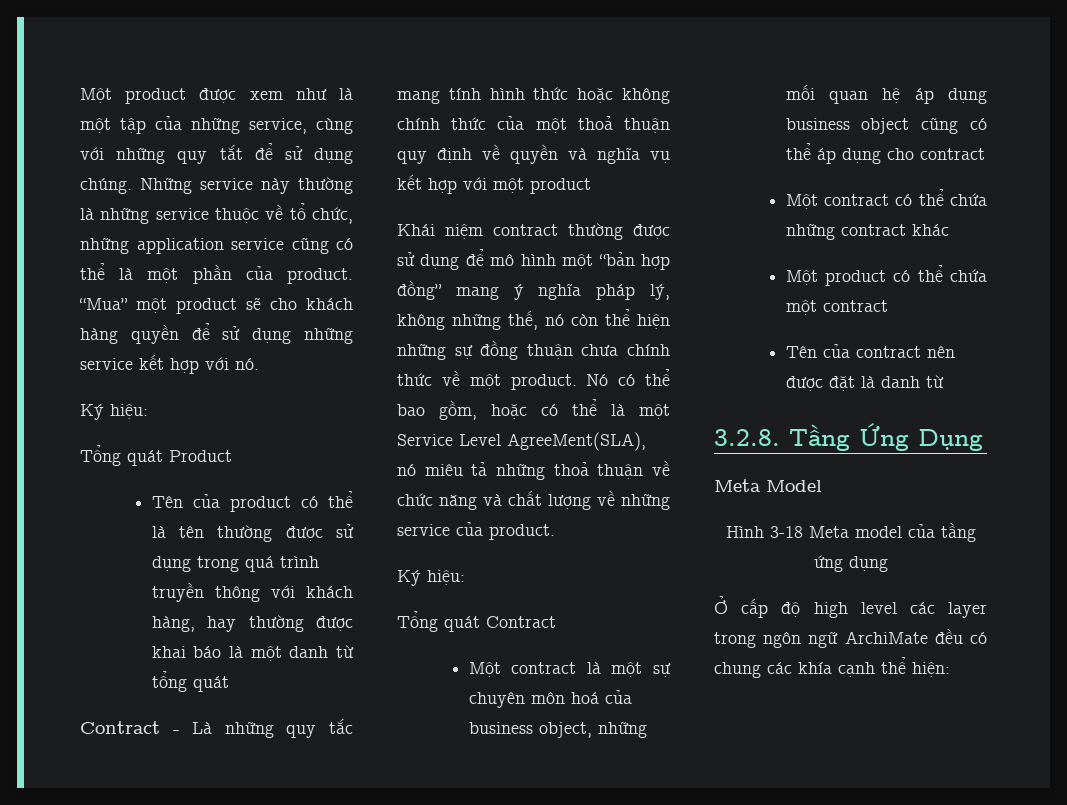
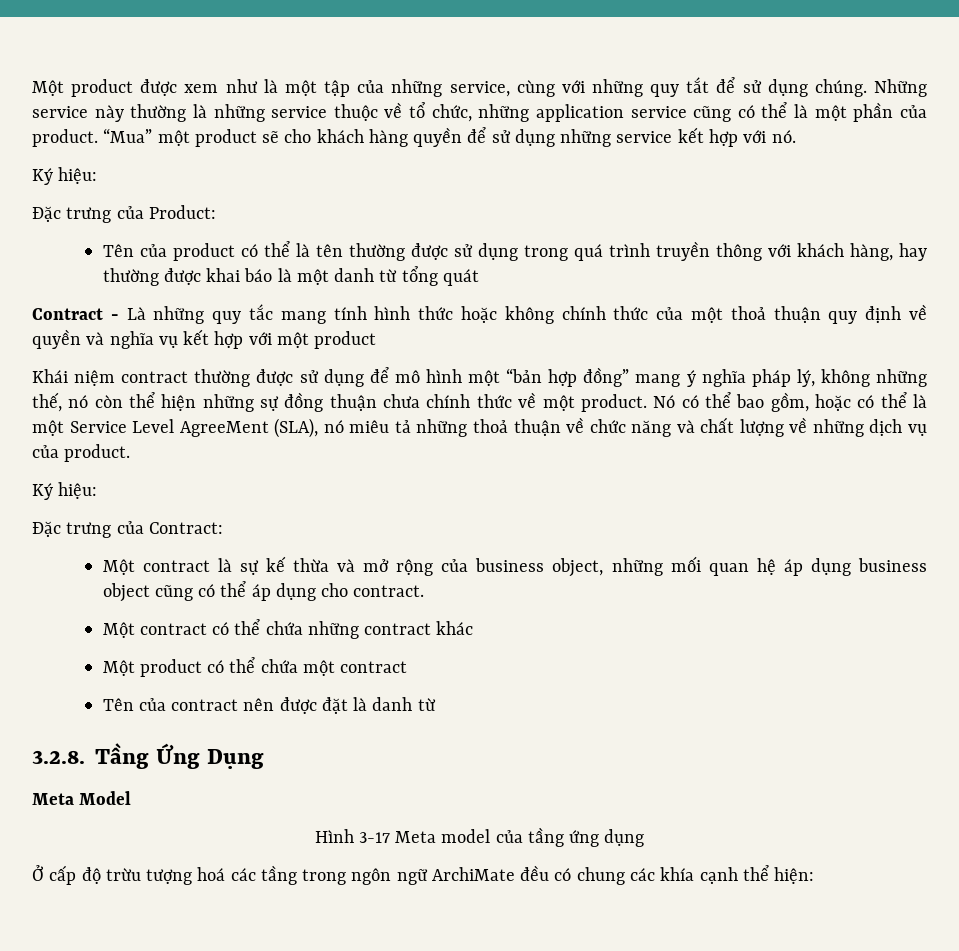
- Tổng quát Product
+ Đặc trưng của Product:
- Nó có thể bao gồm, hoặc có thể là một Service Level AgreeMent(SLA), nó miêu tả những thoả thuận về chức năng và chất lượng về những service của product.
+ Nó có thể bao gồm, hoặc có thể là một Service Level AgreeMent (SLA), nó miêu tả những thoả thuận về chức năng và chất lượng về những dịch vụ của product.
- Tổng quát Contract
+ Đặc trưng của Contract:
- Một contract là một sự chuyên môn hoá của business object, những mối quan hệ áp dụng business object cũng có thể áp dụng cho contract
+ Một contract là sự kế thừa và mở rộng của business object, những mối quan hệ áp dụng business object cũng có thể áp dụng cho contract.
- Hình 3-18 Meta model của tầng ứng dụng
+ Hình 3-17 Meta model của tầng ứng dụng
- Ở cấp độ high level các layer trong ngôn ngữ ArchiMate đều có chung các khía cạnh thể hiện:
+ Ở cấp độ trừu tượng hoá các tầng trong ngôn ngữ ArchiMate đều có chung các khía cạnh thể hiện:

